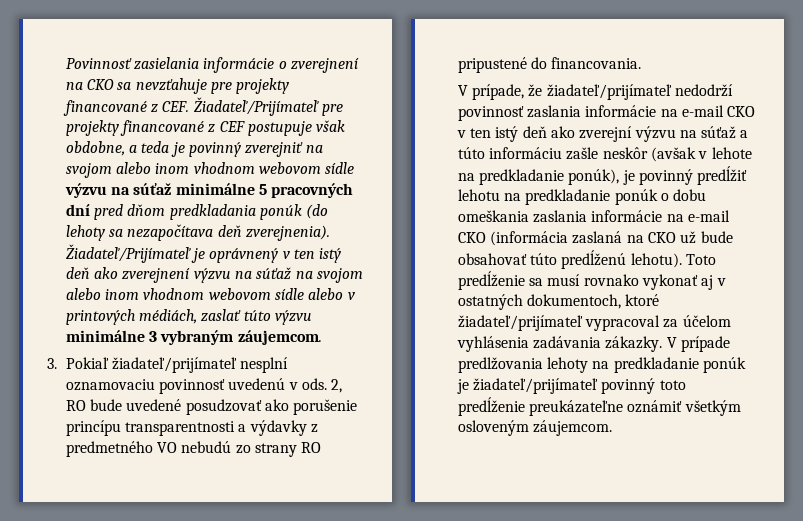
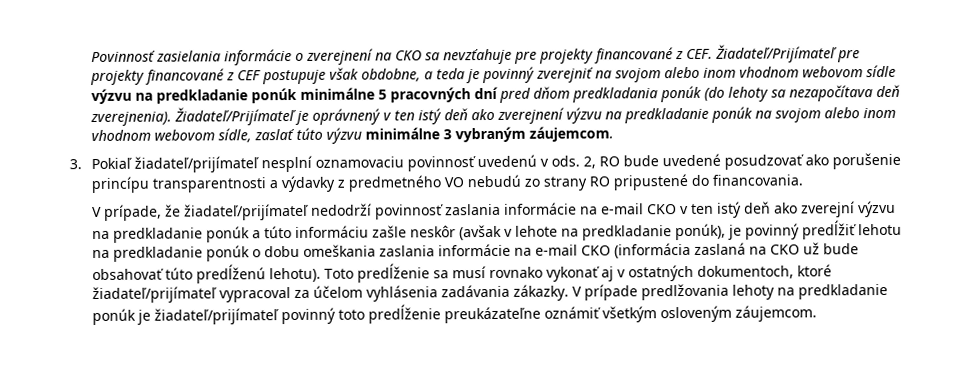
- Povinnosť zasielania informácie o zverejnení na CKO sa nevzťahuje pre projekty financované z CEF. Žiadateľ/Prijímateľ pre projekty financované z CEF postupuje však obdobne, a teda je povinný zverejniť na svojom alebo inom vhodnom webovom sídle výzvu na súťaž minimálne 5 pracovných dní pred dňom predkladania ponúk (do lehoty sa nezapočítava deň zverejnenia).
+ Povinnosť zasielania informácie o zverejnení na CKO sa nevzťahuje pre projekty financované z CEF. Žiadateľ/Prijímateľ pre projekty financované z CEF postupuje však obdobne, a teda je povinný zverejniť na svojom alebo inom vhodnom webovom sídle výzvu na predkladanie ponúk minimálne 5 pracovných dní pred dňom predkladania ponúk (do lehoty sa nezapočítava deň zverejnenia).
- Žiadateľ/Prijímateľ je oprávnený v ten istý deň ako zverejnení výzvu na súťaž na svojom alebo inom vhodnom webovom sídle alebo v printových médiách, zaslať túto výzvu minimálne 3 vybraným záujemcom.
+ Žiadateľ/Prijímateľ je oprávnený v ten istý deň ako zverejnení výzvu na predkladanie ponúk na svojom alebo inom vhodnom webovom sídle, zaslať túto výzvu minimálne 3 vybraným záujemcom.
- V prípade, že žiadateľ/prijímateľ nedodrží povinnosť zaslania informácie na e-mail CKO v ten istý deň ako zverejní výzvu na súťaž a túto informáciu zašle neskôr (avšak v lehote na predkladanie ponúk), je povinný predĺžiť lehotu na predkladanie ponúk o dobu omeškania zaslania informácie na e-mail CKO (informácia zaslaná na CKO už bude obsahovať túto predĺženú lehotu).
+ V prípade, že žiadateľ/prijímateľ nedodrží povinnosť zaslania informácie na e-mail CKO v ten istý deň ako zverejní výzvu na predkladanie ponúk a túto informáciu zašle neskôr (avšak v lehote na predkladanie ponúk), je povinný predĺžiť lehotu na predkladanie ponúk o dobu omeškania zaslania informácie na e-mail CKO (informácia zaslaná na CKO už bude obsahovať túto predĺženú lehotu).

